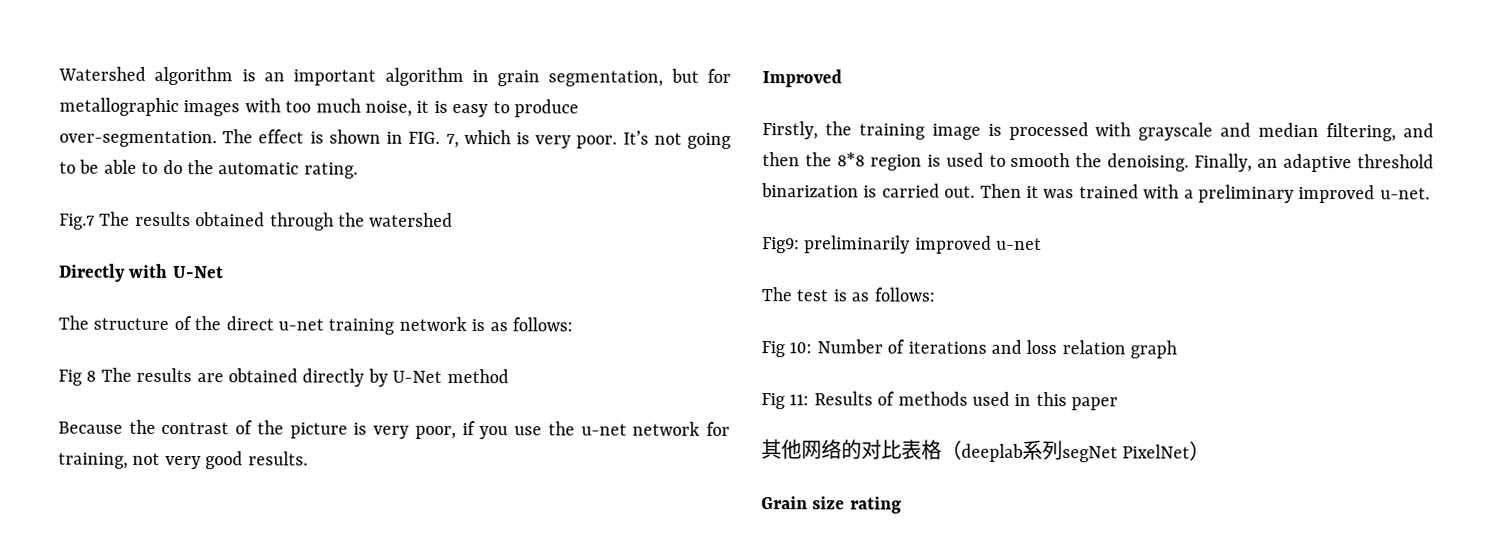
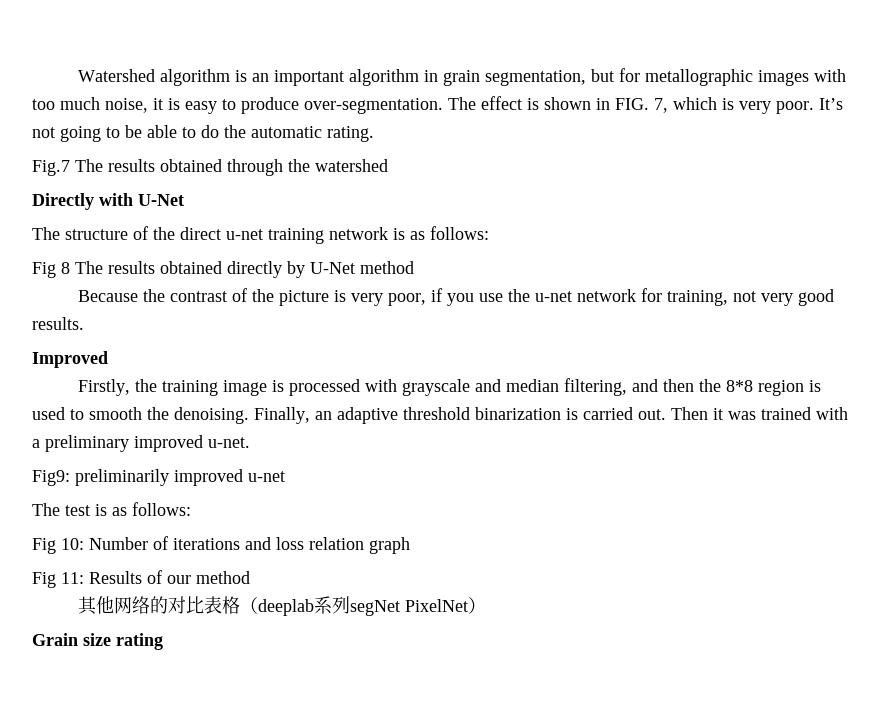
- Fig 8 The results are obtained directly by U-Net method
+ Fig 8 The results obtained directly by U-Net method
- Fig 11: Results of methods used in this paper
+ Fig 11: Results of our method

